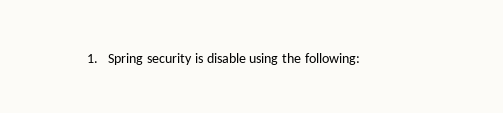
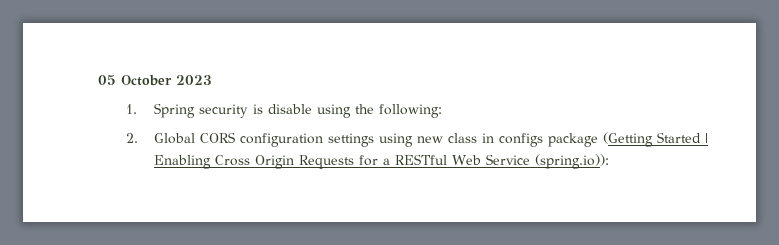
+ 05 October 2023
+ 2. Global CORS configuration settings using new class in configs package (Getting Started | Enabling Cross Origin Requests for a RESTful Web Service (spring.io)):

